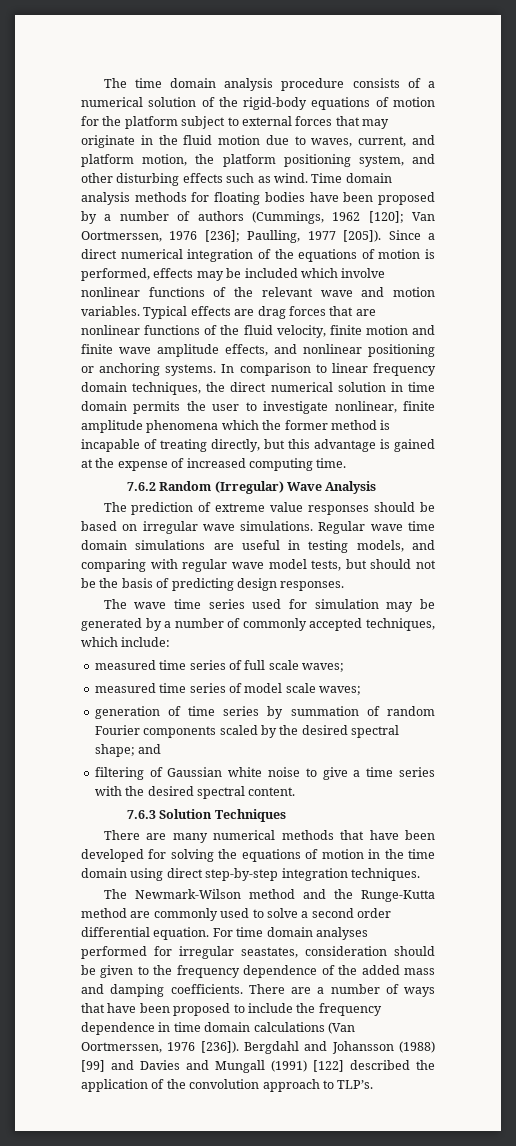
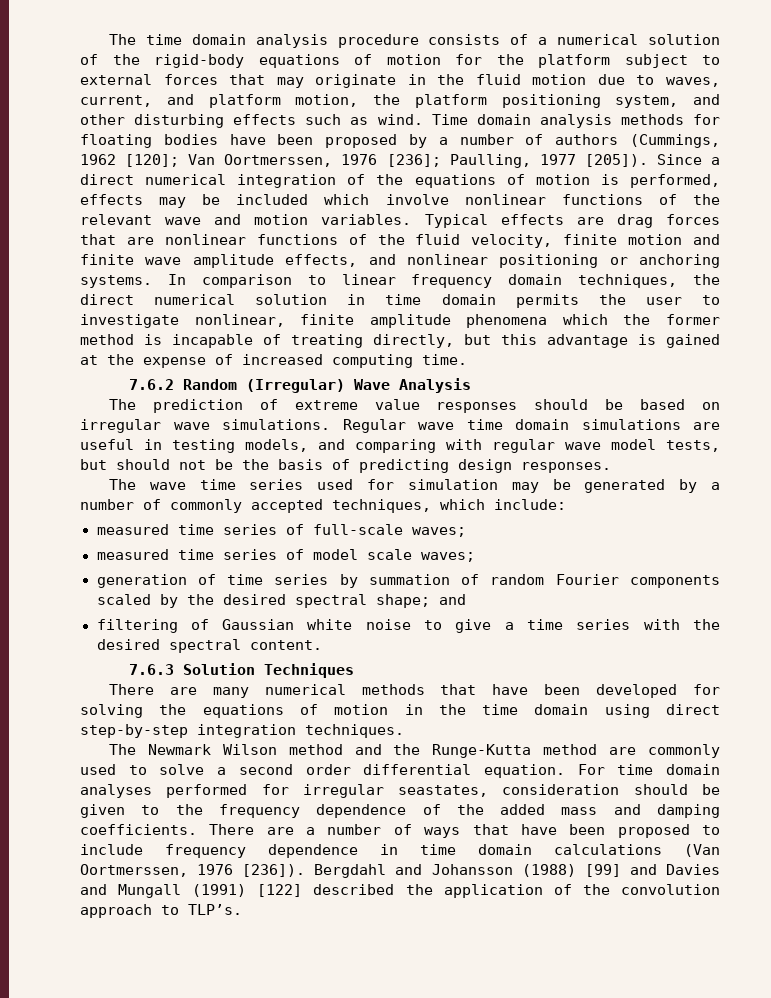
- measured time series of full scale waves;
+ measured time series of full-scale waves;
- The Newmark-Wilson method and the Runge-Kutta method are commonly used to solve a second order differential equation.
+ The Newmark Wilson method and the Runge-Kutta method are commonly used to solve a second order differential equation.
- There are a number of ways that have been proposed to include the frequency dependence in time domain calculations (Van Oortmerssen, 1976 [236]).
+ There are a number of ways that have been proposed to include frequency dependence in time domain calculations (Van Oortmerssen, 1976 [236]).

